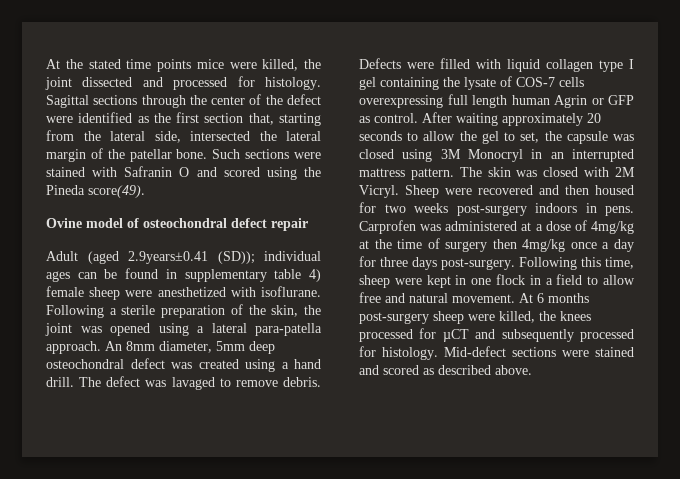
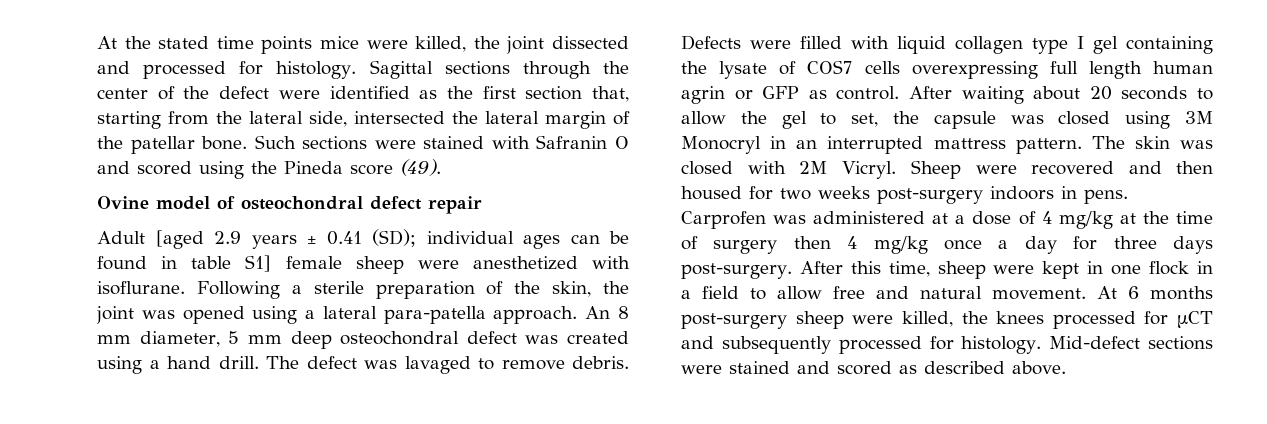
- Such sections were stained with Safranin O and scored using the Pineda score(49).
+ Such sections were stained with Safranin O and scored using the Pineda score (49).
- Adult (aged 2.9years±0.41 (SD)); individual ages can be found in supplementary table 4) female sheep were anesthetized with isoflurane.
+ Adult [aged 2.9 years ± 0.41 (SD); individual ages can be found in table S1] female sheep were anesthetized with isoflurane.
- An 8mm diameter, 5mm deep osteochondral defect was created using a hand drill.
+ An 8 mm diameter, 5 mm deep osteochondral defect was created using a hand drill.
- Defects were filled with liquid collagen type I gel containing the lysate of COS-7 cells overexpressing full length human Agrin or GFP as control.
+ Defects were filled with liquid collagen type I gel containing the lysate of COS7 cells overexpressing full length human agrin or GFP as control.
- After waiting approximately 20 seconds to allow the gel to set, the capsule was closed using 3M Monocryl in an interrupted mattress pattern.
+ After waiting about 20 seconds to allow the gel to set, the capsule was closed using 3M Monocryl in an interrupted mattress pattern.
- Carprofen was administered at a dose of 4mg/kg at the time of surgery then 4mg/kg once a day for three days post-surgery.
+ Carprofen was administered at a dose of 4 mg/kg at the time of surgery then 4 mg/kg once a day for three days post-surgery.
- Following this time, sheep were kept in one flock in a field to allow free and natural movement.
+ After this time, sheep were kept in one flock in a field to allow free and natural movement.

